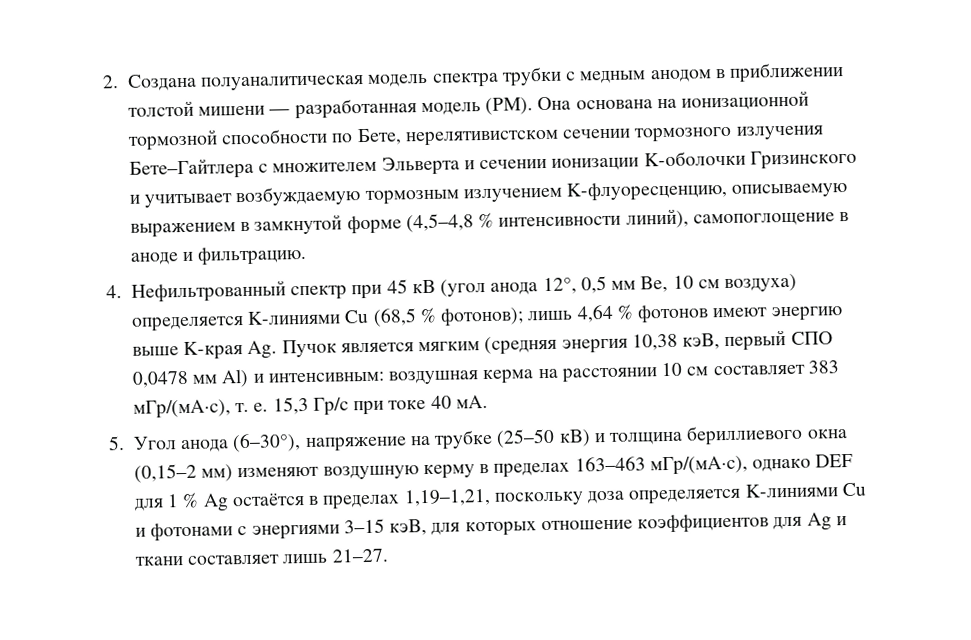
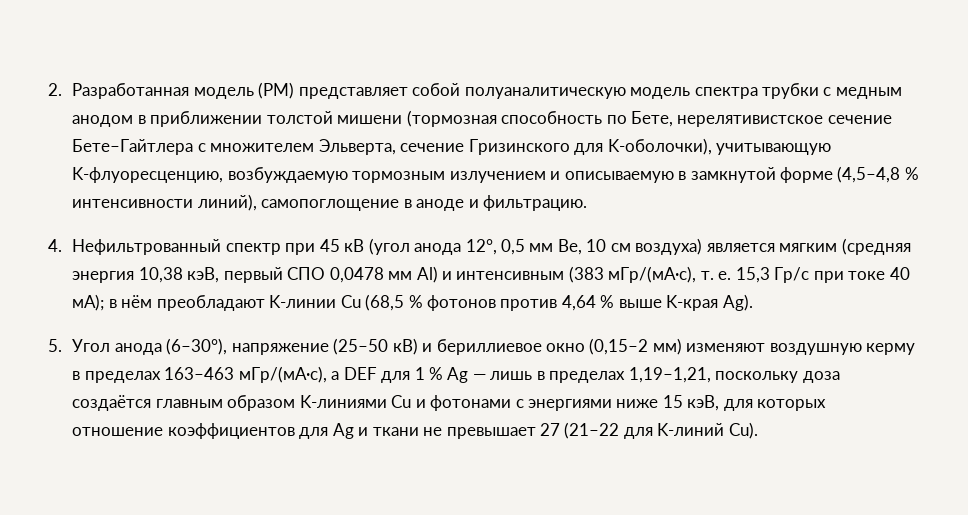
- 2. Создана полуаналитическая модель спектра трубки с медным анодом в приближении толстой мишени — разработанная модель (РМ). Она основана на ионизационной тормозной способности по Бете, нерелятивистском сечении тормозного излучения Бете–Гайтлера с множителем Эльверта и сечении ионизации K-оболочки Гризинского и учитывает возбуждаемую тормозным излучением K-флуоресценцию, описываемую выражением в замкнутой форме (4,5–4,8 % интенсивности линий), самопоглощение в аноде и фильтрацию.
+ 2. Разработанная модель (РМ) представляет собой полуаналитическую модель спектра трубки с медным анодом в приближении толстой мишени (тормозная способность по Бете, нерелятивистское сечение Бете–Гайтлера с множителем Эльверта, сечение Гризинского для K-оболочки), учитывающую K-флуоресценцию, возбуждаемую тормозным излучением и описываемую в замкнутой форме (4,5–4,8 % интенсивности линий), самопоглощение в аноде и фильтрацию.
- 4. Нефильтрованный спектр при 45 кВ (угол анода 12°, 0,5 мм Be, 10 см воздуха) определяется K-линиями Cu (68,5 % фотонов); лишь 4,64 % фотонов имеют энергию выше K-края Ag. Пучок является мягким (средняя энергия 10,38 кэВ, первый СПО 0,0478 мм Al) и интенсивным: воздушная керма на расстоянии 10 см составляет 383 мГр/(мА·с), т. е.
+ 4. Нефильтрованный спектр при 45 кВ (угол анода 12°, 0,5 мм Be, 10 см воздуха) является мягким (средняя энергия 10,38 кэВ, первый СПО 0,0478 мм Al) и интенсивным (383 мГр/(мА·с), т. е.
- 15,3 Гр/с при токе 40 мА.
+ 15,3 Гр/с при токе 40 мА); в нём преобладают K-линии Cu (68,5 % фотонов против 4,64 % выше K-края Ag).
- 5. Угол анода (6–30°), напряжение на трубке (25–50 кВ) и толщина бериллиевого окна (0,15–2 мм) изменяют воздушную керму в пределах 163–463 мГр/(мА·с), однако DEF для 1 % Ag остаётся в пределах 1,19–1,21, поскольку доза определяется K-линиями Cu и фотонами с энергиями 3–15 кэВ, для которых отношение коэффициентов для Ag и ткани составляет лишь 21–27.
+ 5. Угол анода (6–30°), напряжение (25–50 кВ) и бериллиевое окно (0,15–2 мм) изменяют воздушную керму в пределах 163–463 мГр/(мА·с), а DEF для 1 % Ag — лишь в пределах 1,19–1,21, поскольку доза создаётся главным образом K-линиями Cu и фотонами с энергиями ниже 15 кэВ, для которых отношение коэффициентов для Ag и ткани не превышает 27 (21–22 для K-линий Cu).

